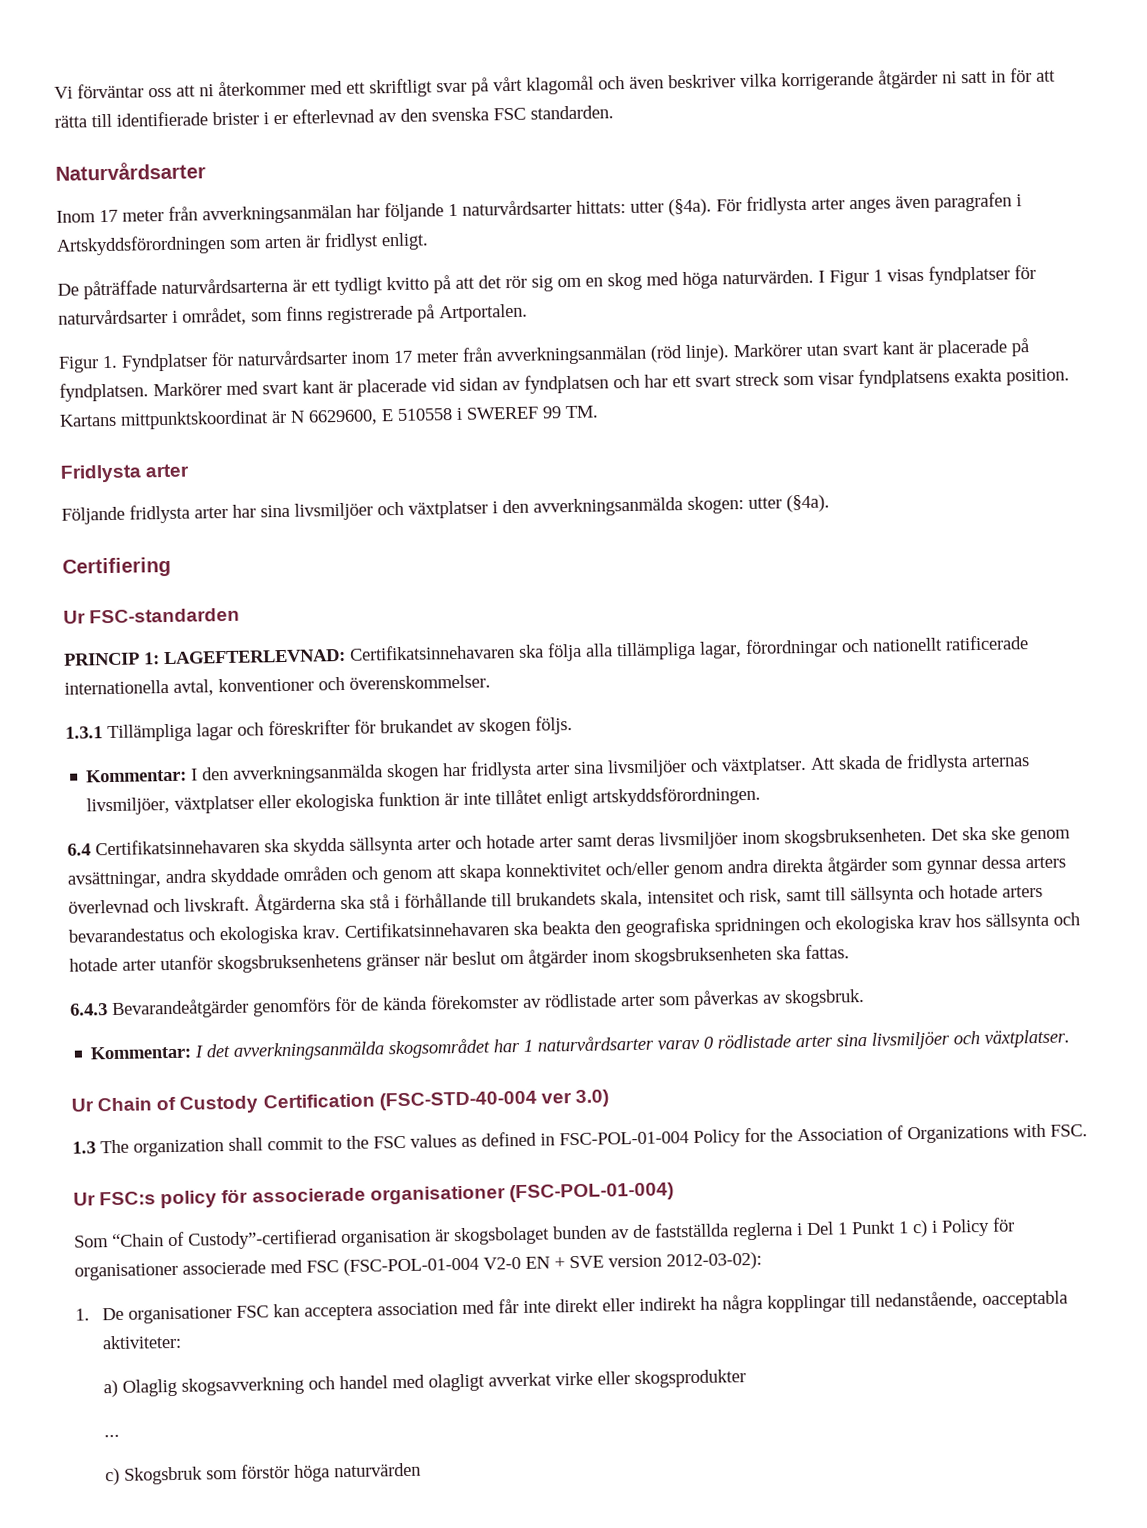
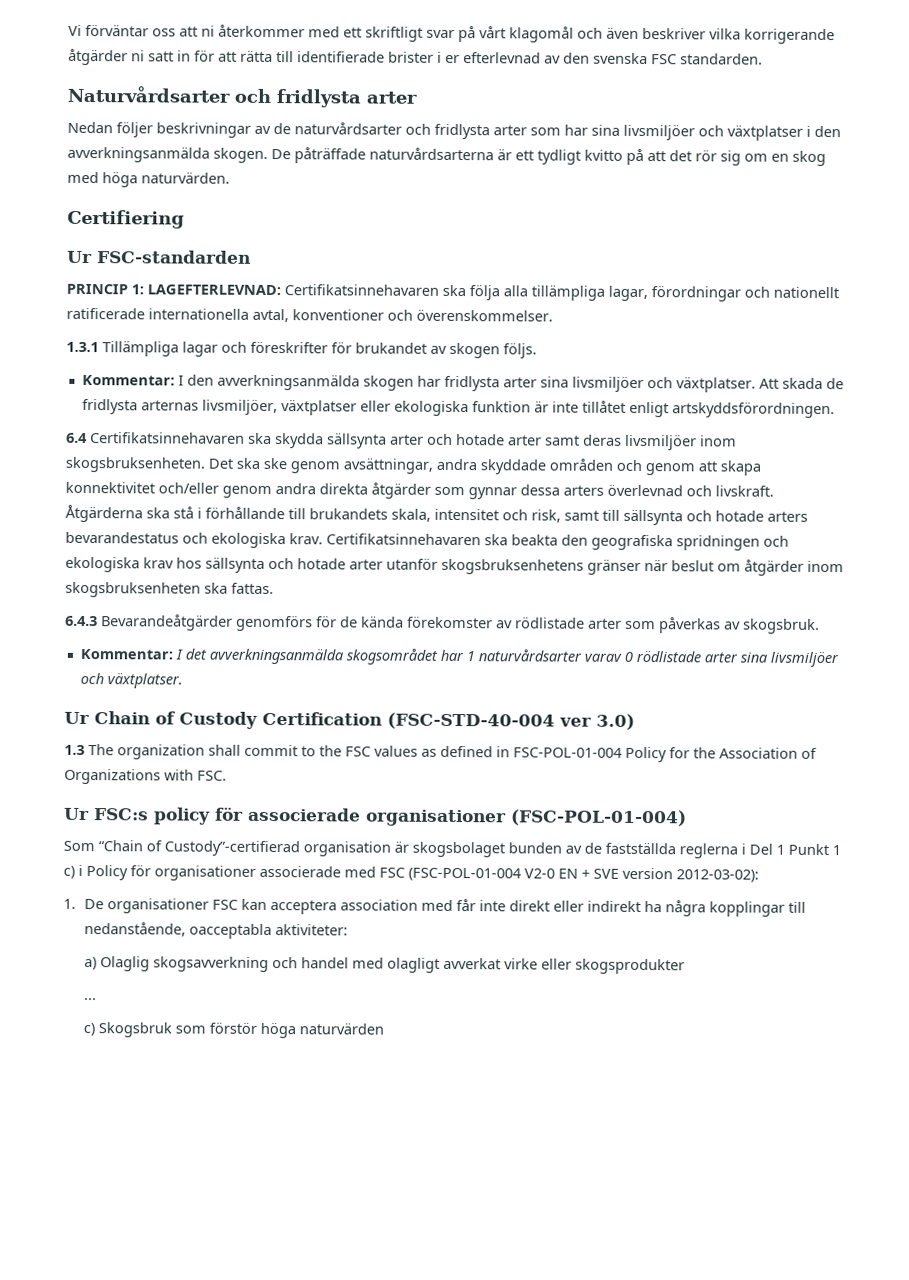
- Naturvårdsarter
- Inom 17 meter från avverkningsanmälan har följande 1 naturvårdsarter hittats: utter (§4a). För fridlysta arter anges även paragrafen i Artskyddsförordningen som arten är fridlyst enligt.
- De påträffade naturvårdsarterna är ett tydligt kvitto på att det rör sig om en skog med höga naturvärden. I Figur 1 visas fyndplatser för naturvårdsarter i området, som finns registrerade på Artportalen.
- Figur 1. Fyndplatser för naturvårdsarter inom 17 meter från avverkningsanmälan (röd linje). Markörer utan svart kant är placerade på fyndplatsen. Markörer med svart kant är placerade vid sidan av fyndplatsen och har ett svart streck som visar fyndplatsens exakta position. Kartans mittpunktskoordinat är N 6629600, E 510558 i SWEREF 99 TM.
- Fridlysta arter
- Följande fridlysta arter har sina livsmiljöer och växtplatser i den avverkningsanmälda skogen: utter (§4a).
+ Naturvårdsarter och fridlysta arter
+ Nedan följer beskrivningar av de naturvårdsarter och fridlysta arter som har sina livsmiljöer och växtplatser i den avverkningsanmälda skogen. De påträffade naturvårdsarterna är ett tydligt kvitto på att det rör sig om en skog med höga naturvärden.

